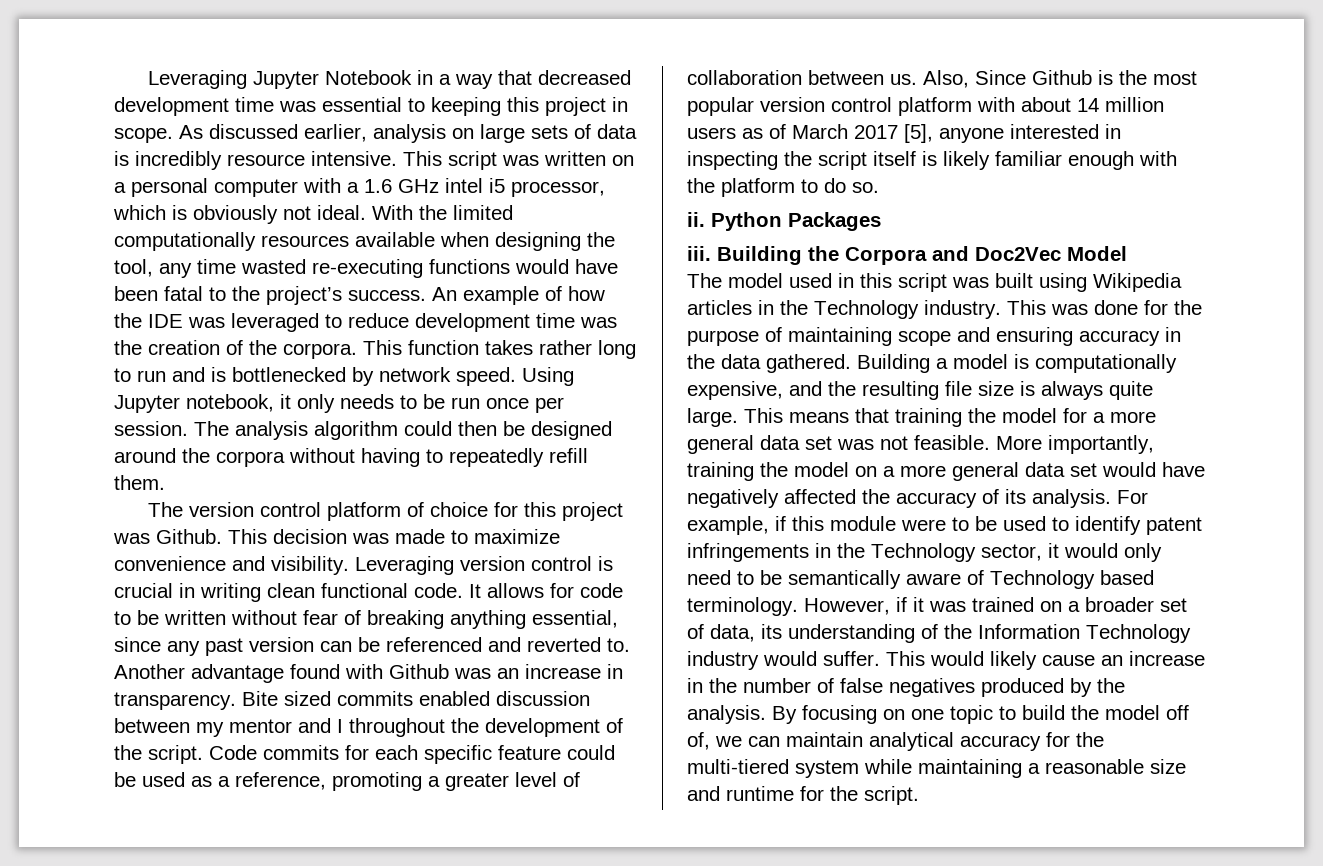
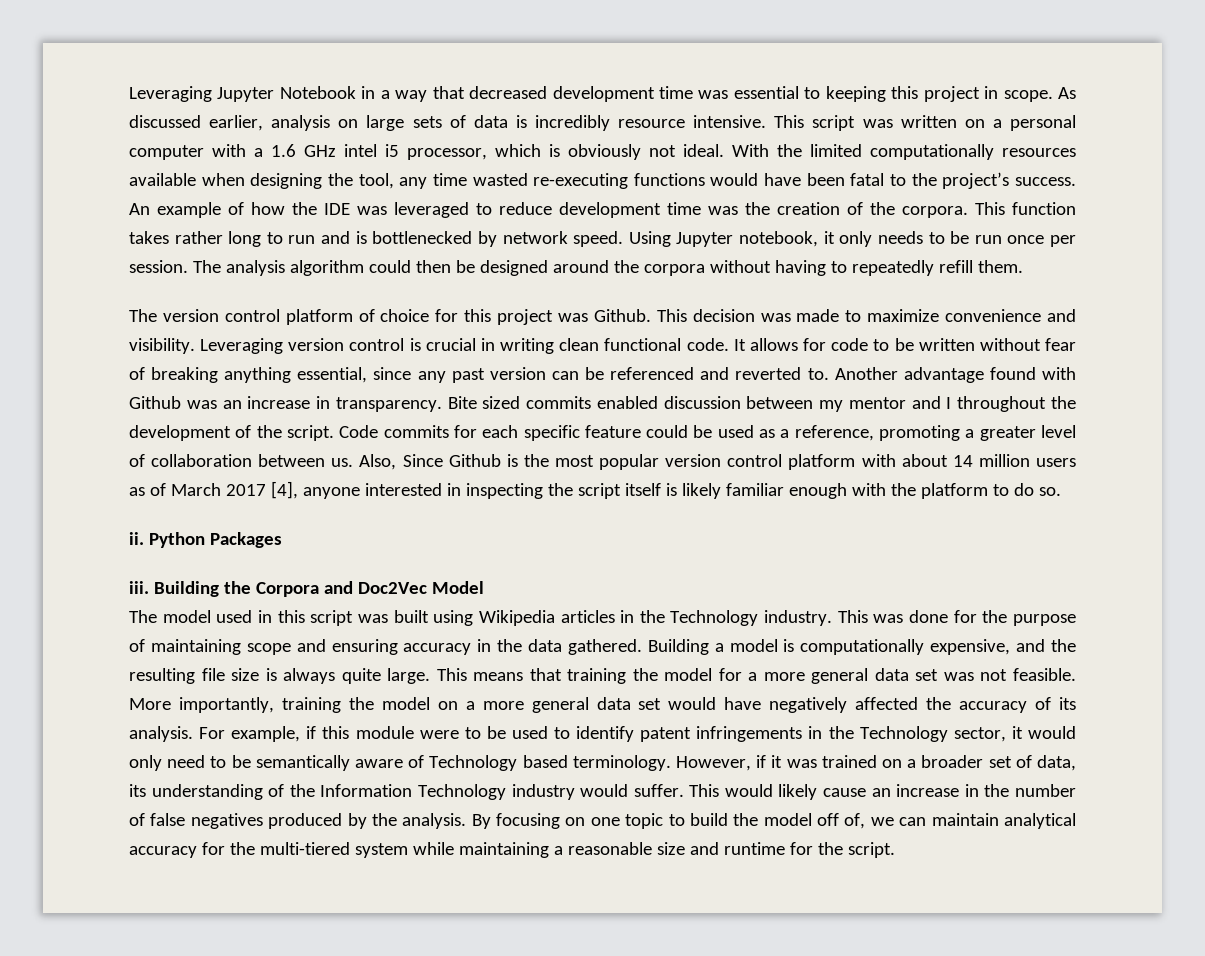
- Also, Since Github is the most popular version control platform with about 14 million users as of March 2017 [5], anyone interested in inspecting the script itself is likely familiar enough with the platform to do so.
+ Also, Since Github is the most popular version control platform with about 14 million users as of March 2017 [4], anyone interested in inspecting the script itself is likely familiar enough with the platform to do so.

